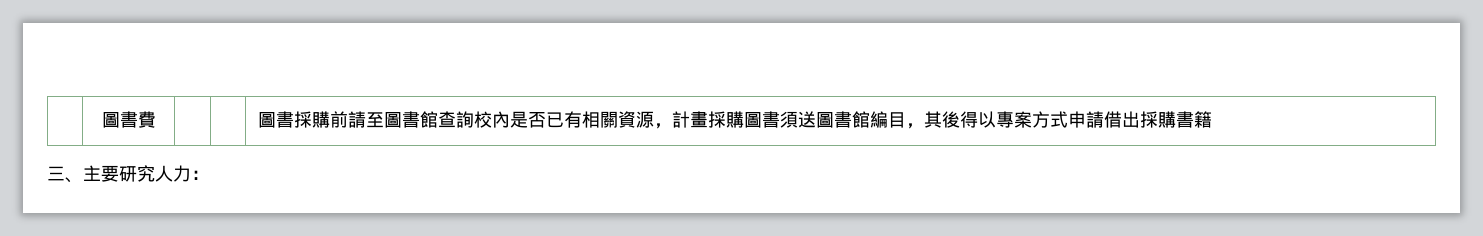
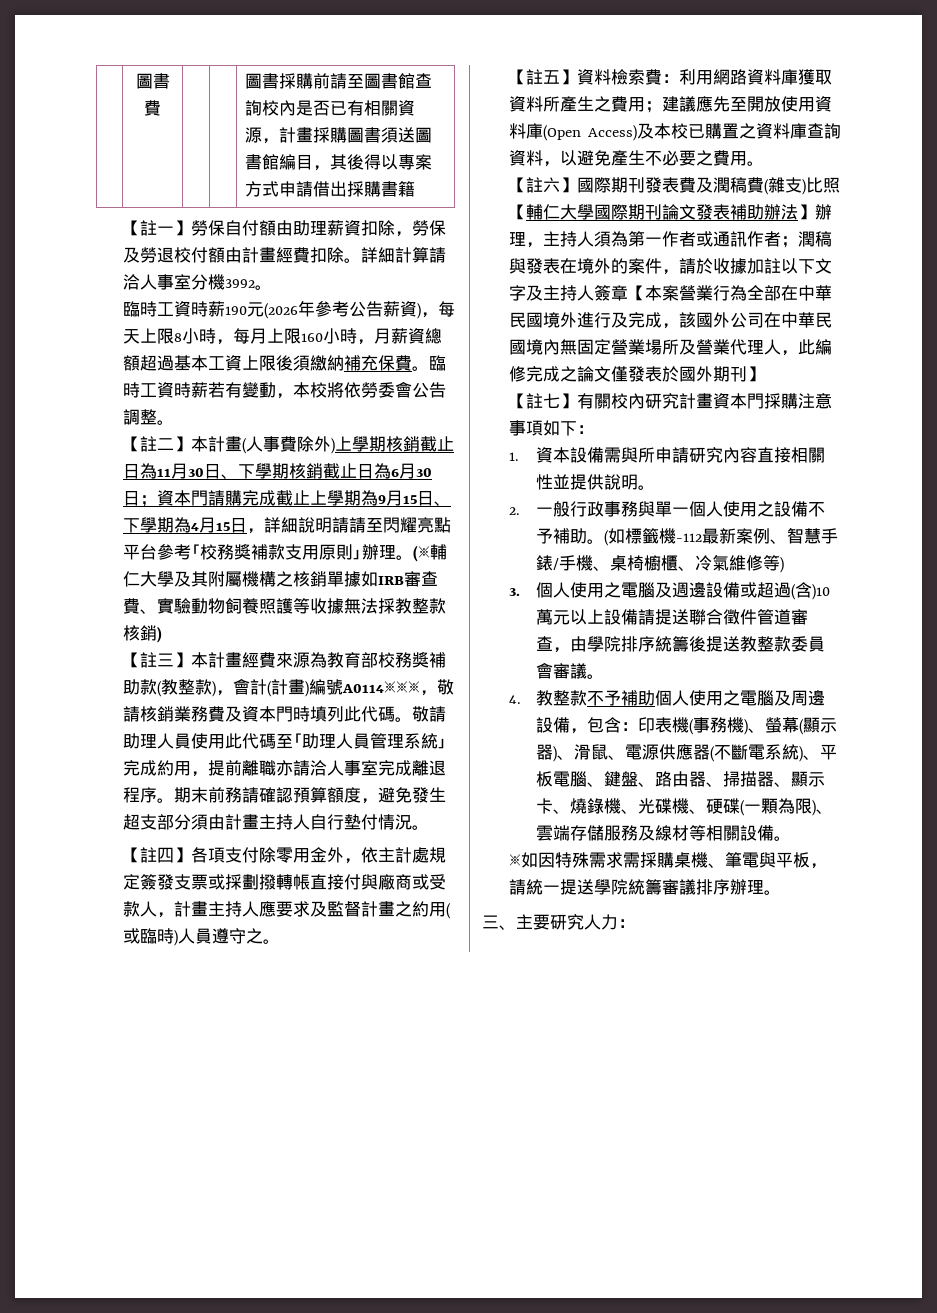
+ 【註一】勞保自付額由助理薪資扣除，勞保及勞退校付額由計畫經費扣除。詳細計算請洽人事室分機3992。
+ 臨時工資時薪190元(2026年參考公告薪資)，每天上限8小時，每月上限160小時，月薪資總額超過基本工資上限後須繳納補充保費。臨時工資時薪若有變動，本校將依勞委會公告調整。
+ 【註二】本計畫(人事費除外)上學期核銷截止日為11月30日、下學期核銷截止日為6月30日；資本門請購完成截止上學期為9月15日、下學期為4月15日，詳細說明請請至閃耀亮點平台參考｢校務獎補款支用原則｣辦理。(※輔仁大學及其附屬機構之核銷單據如IRB審查費、實驗動物飼養照護等收據無法採教整款核銷)
+ 【註三】本計畫經費來源為教育部校務獎補助款(教整款)，會計(計畫)編號A0114※※※，敬請核銷業務費及資本門時填列此代碼。敬請助理人員使用此代碼至｢助理人員管理系統｣完成約用，提前離職亦請洽人事室完成離退程序。期末前務請確認預算額度，避免發生超支部分須由計畫主持人自行墊付情況。
+ 【註四】各項支付除零用金外，依主計處規定簽發支票或採劃撥轉帳直接付與廠商或受款人，計畫主持人應要求及監督計畫之約用(或臨時)人員遵守之。
+ 【註五】資料檢索費：利用網路資料庫獲取資料所產生之費用；建議應先至開放使用資料庫(Open Access)及本校已購置之資料庫查詢資料，以避免產生不必要之費用。
+ 【註六】國際期刊發表費及潤稿費(雜支)比照【輔仁大學國際期刊論文發表補助辦法】辦理，主持人須為第一作者或通訊作者；潤稿與發表在境外的案件，請於收據加註以下文字及主持人簽章【本案營業行為全部在中華民國境外進行及完成，該國外公司在中華民國境內無固定營業場所及營業代理人，此編修完成之論文僅發表於國外期刊】
+ 【註七】有關校內研究計畫資本門採購注意事項如下：
+ 1.資本設備需與所申請研究內容直接相關性並提供說明。
+ 2.一般行政事務與單一個人使用之設備不予補助。(如標籤機-112最新案例、智慧手錶/手機、桌椅櫥櫃、冷氣維修等)
+ 3.個人使用之電腦及週邊設備或超過(含)10萬元以上設備請提送聯合徵件管道審查，由學院排序統籌後提送教整款委員會審議。
+ 4.教整款不予補助個人使用之電腦及周邊設備，包含：印表機(事務機)、螢幕(顯示器)、滑鼠、電源供應器(不斷電系統)、平板電腦、鍵盤、路由器、掃描器、顯示卡、燒錄機、光碟機、硬碟(一顆為限)、雲端存儲服務及線材等相關設備。
+ ※如因特殊需求需採購桌機、筆電與平板，請統一提送學院統籌審議排序辦理。

